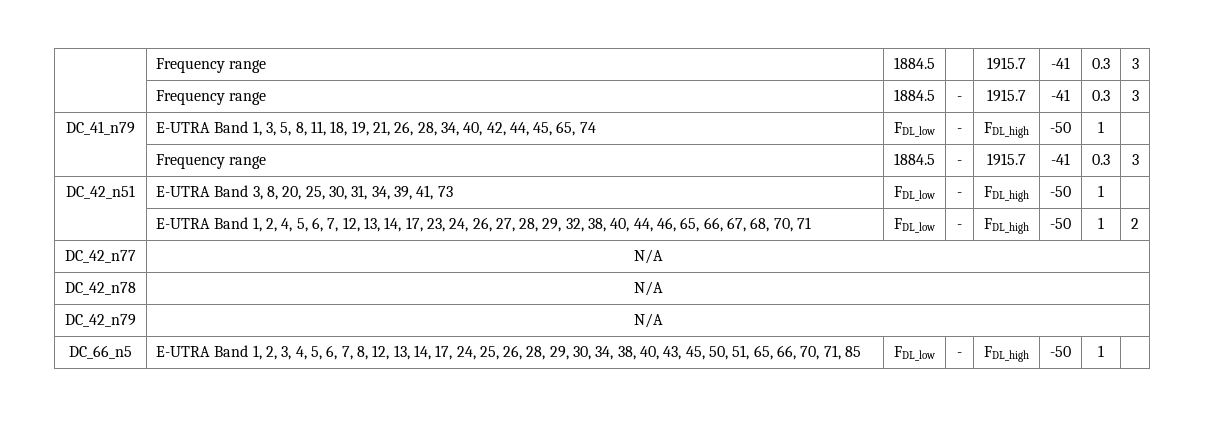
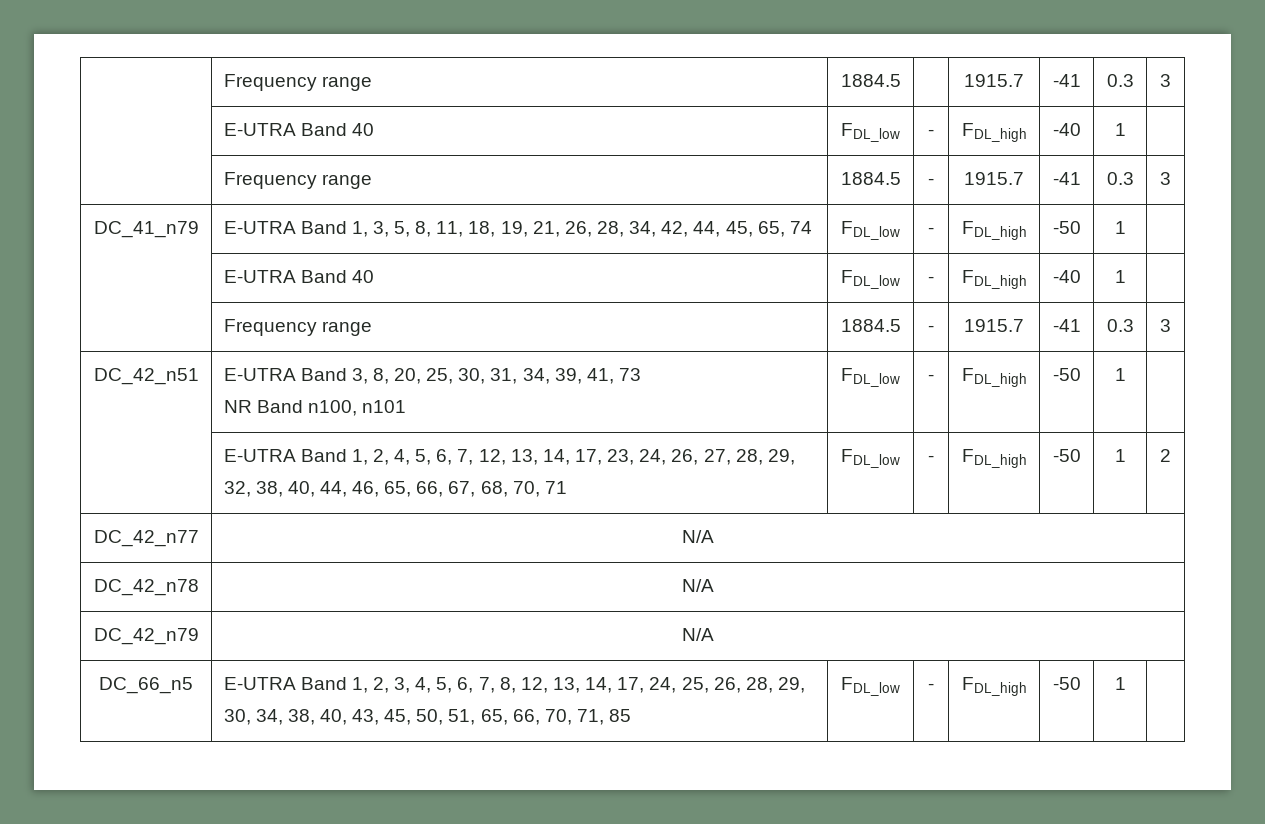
  | Frequency range | 1884.5 | | 1915.7 | -41 | 0.3 | 3
+ | E-UTRA Band 40 | FDL_low | - | FDL_high | -40 | 1 |
- DC_41_n79 | E-UTRA Band 1, 3, 5, 8, 11, 18, 19, 21, 26, 28, 34, 40, 42, 44, 45, 65, 74 | FDL_low | - | FDL_high | -50 | 1 |
+ DC_41_n79 | E-UTRA Band 1, 3, 5, 8, 11, 18, 19, 21, 26, 28, 34, 42, 44, 45, 65, 74 | FDL_low | - | FDL_high | -50 | 1 |
+ | E-UTRA Band 40 | FDL_low | - | FDL_high | -40 | 1 |
- DC_42_n51 | E-UTRA Band 3, 8, 20, 25, 30, 31, 34, 39, 41, 73 | FDL_low | - | FDL_high | -50 | 1 |
+ DC_42_n51 | E-UTRA Band 3, 8, 20, 25, 30, 31, 34, 39, 41, 73
+ NR Band n100, n101 | FDL_low | - | FDL_high | -50 | 1 |

